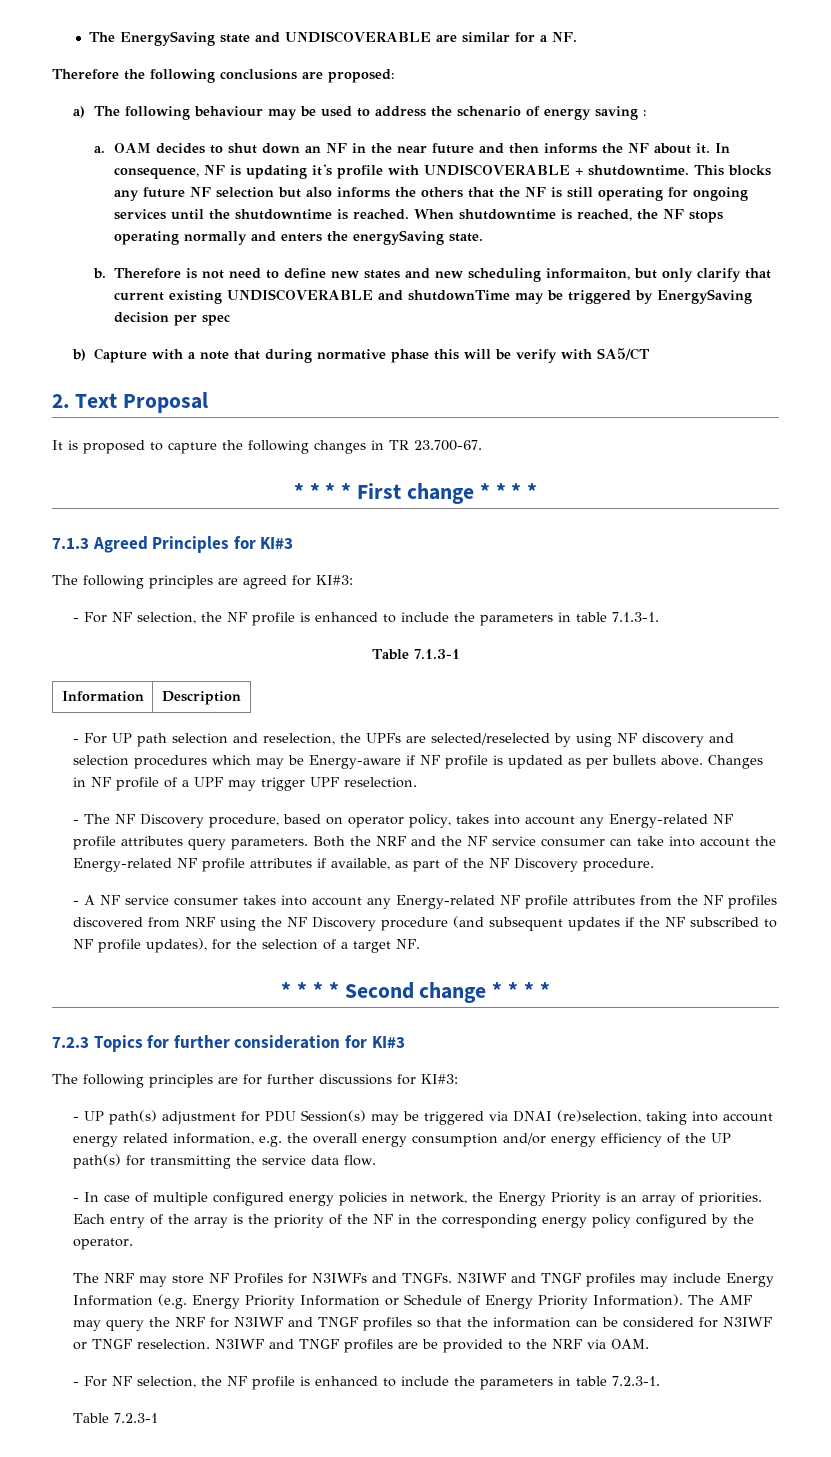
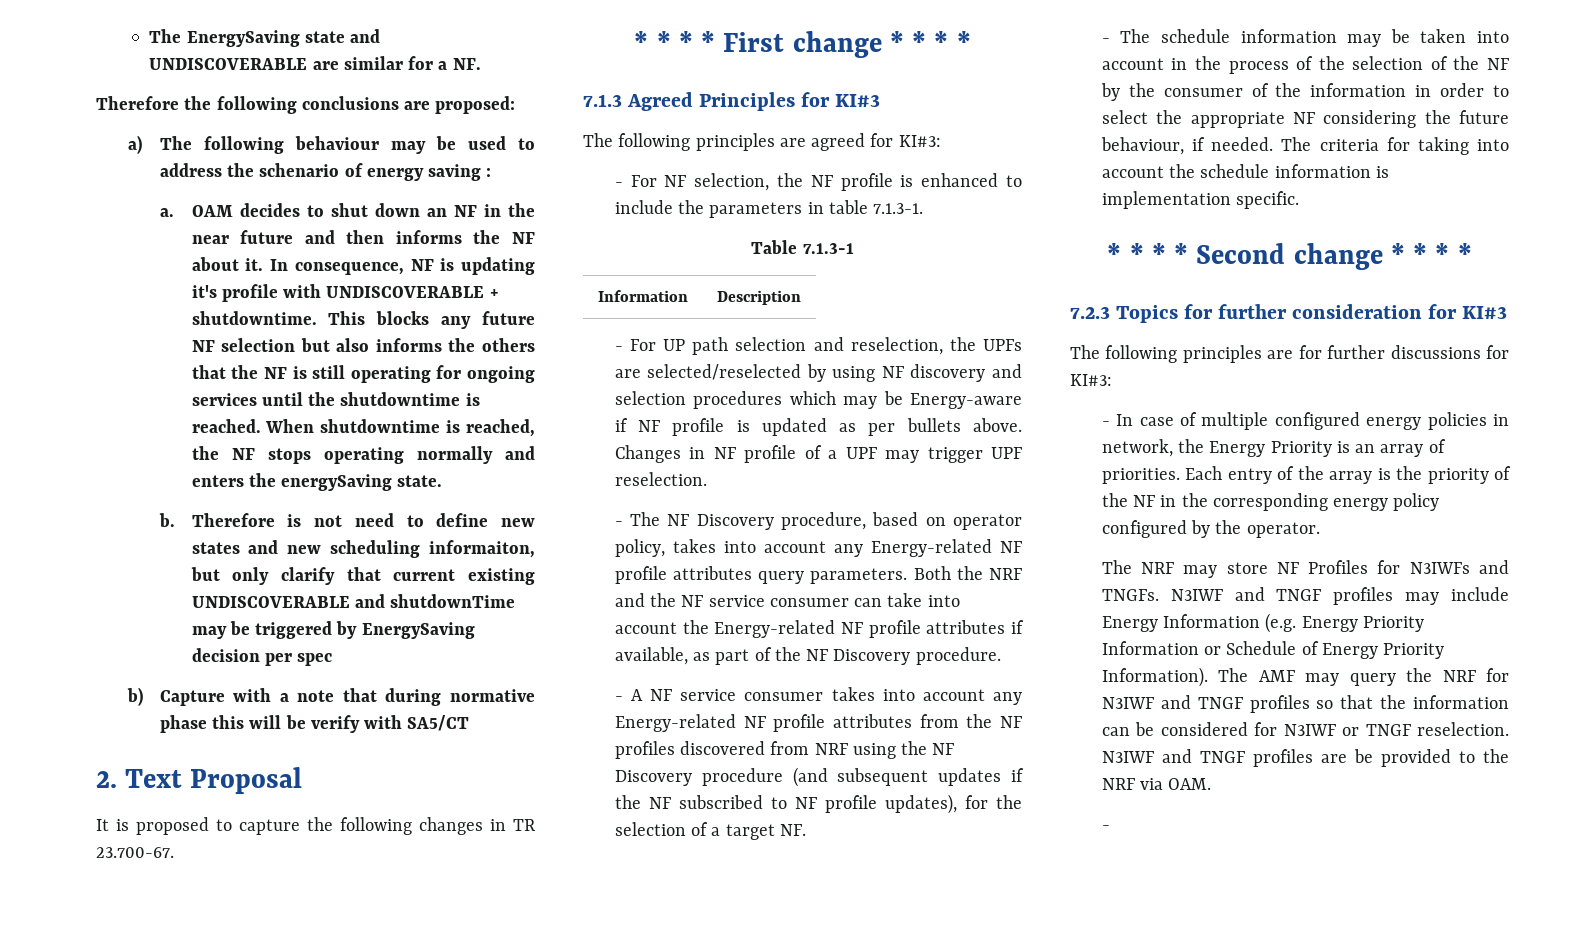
+ - The schedule information may be taken into account in the process of the selection of the NF by the consumer of the information in order to select the appropriate NF considering the future behaviour, if needed. The criteria for taking into account the schedule information is implementation specific.
- - UP path(s) adjustment for PDU Session(s) may be triggered via DNAI (re)selection, taking into account energy related information, e.g. the overall energy consumption and/or energy efficiency of the UP path(s) for transmitting the service data flow.
  N3IWF and TNGF profiles are be provided to the NRF via OAM.
- - For NF selection, the NF profile is enhanced to include the parameters in table 7.2.3-1.
- Table 7.2.3-1
+ -

